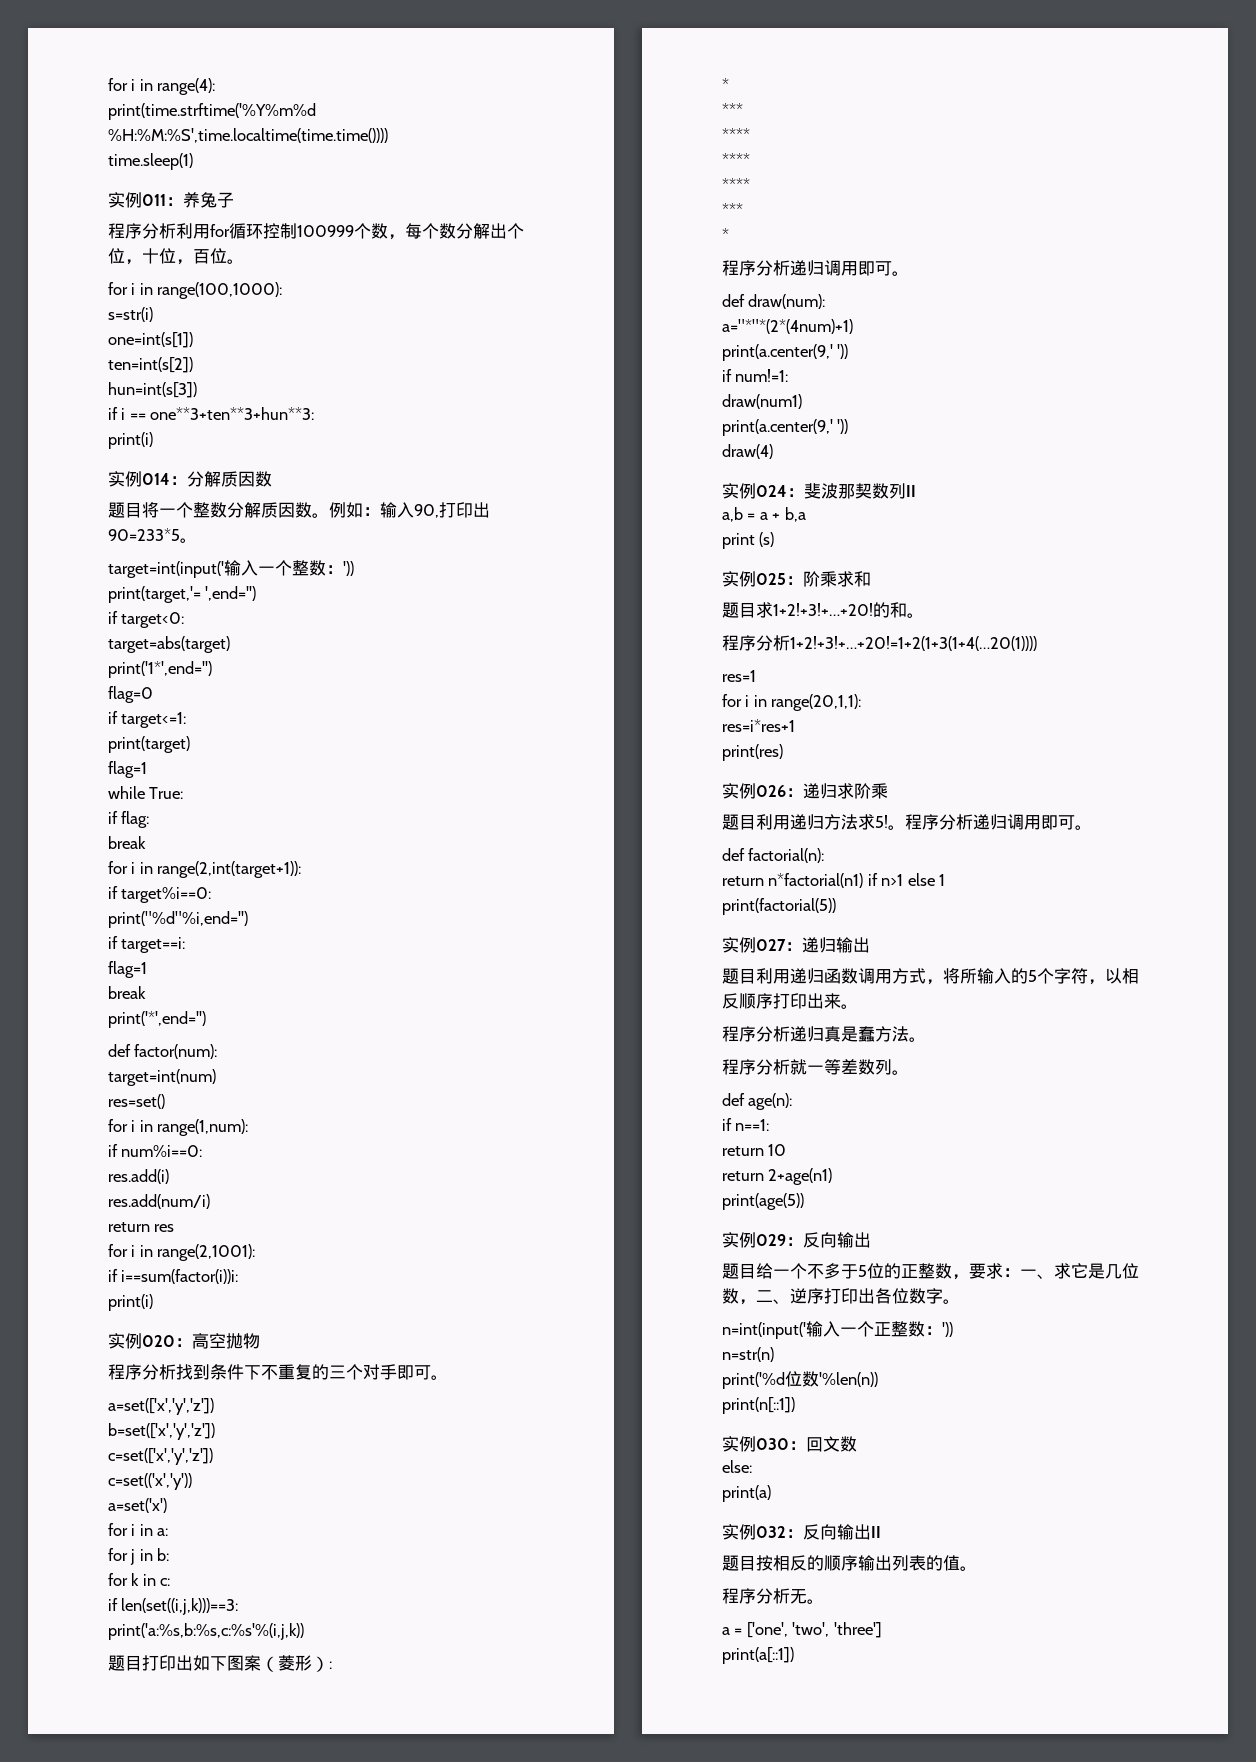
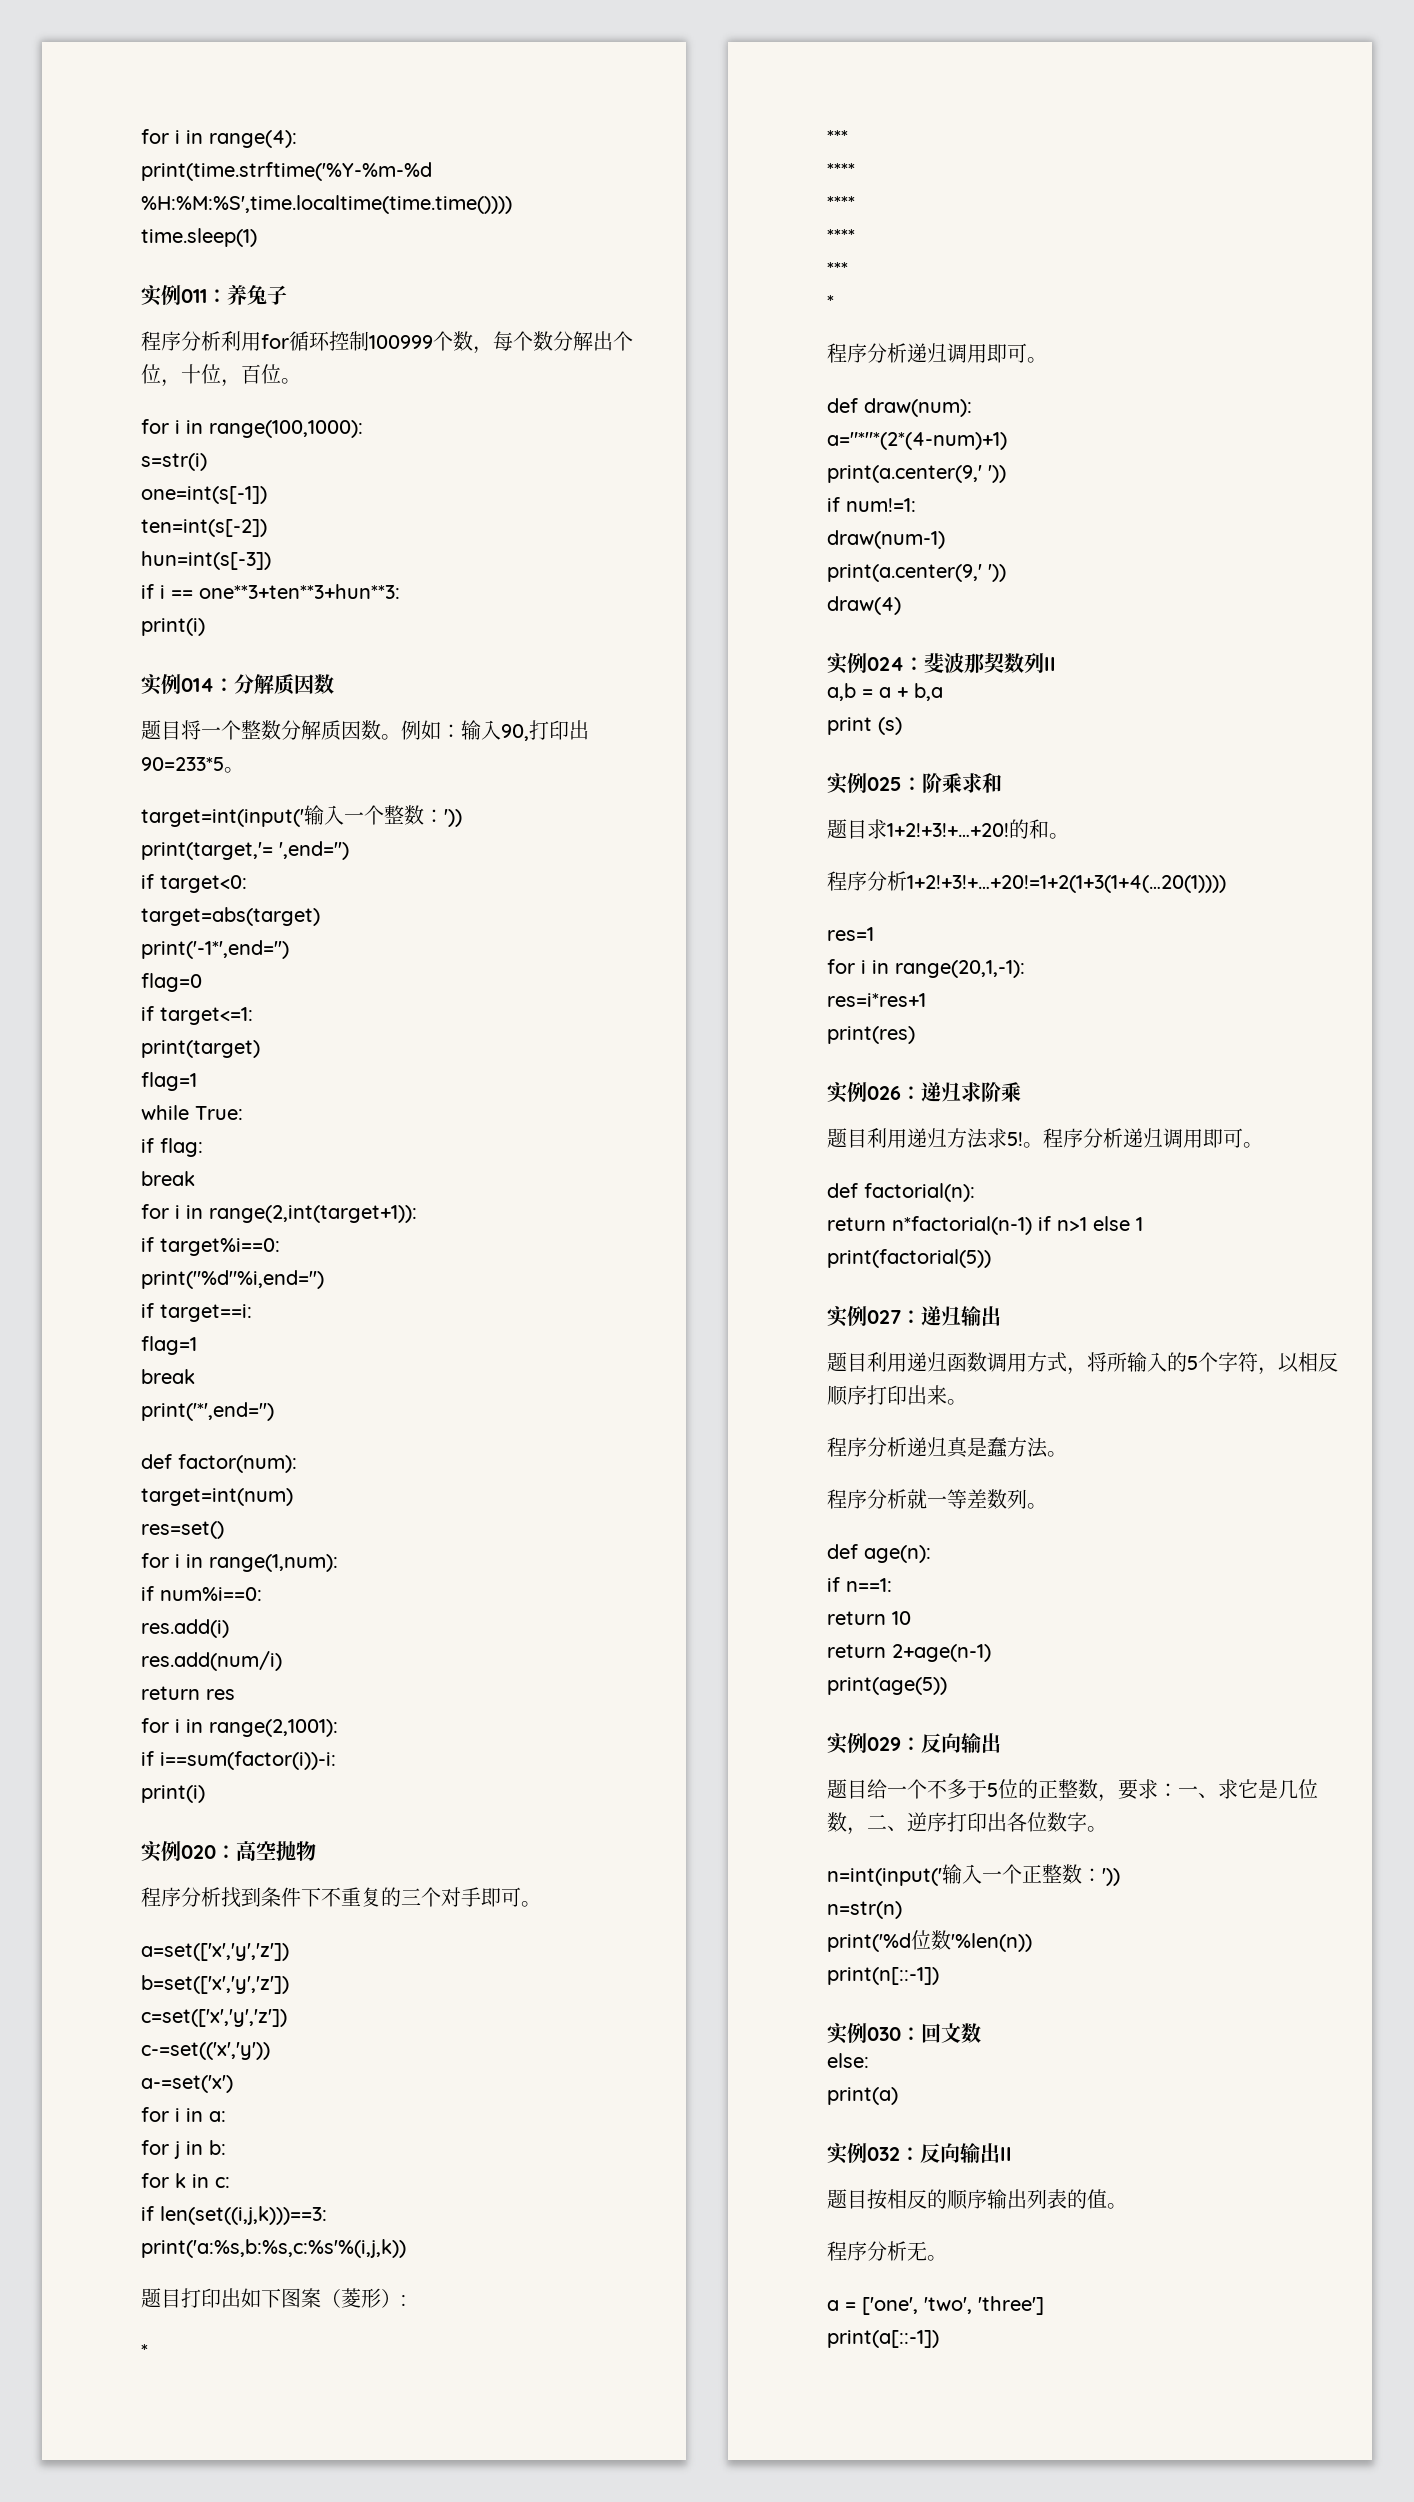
- print(time.strftime('%Y%m%d %H:%M:%S',time.localtime(time.time())))
+ print(time.strftime('%Y-%m-%d %H:%M:%S',time.localtime(time.time())))
- one=int(s[1])
- ten=int(s[2])
- hun=int(s[3])
+ one=int(s[-1])
+ ten=int(s[-2])
+ hun=int(s[-3])
- print('1*',end='')
+ print('-1*',end='')
- if i==sum(factor(i))i:
+ if i==sum(factor(i))-i:
- c=set(('x','y'))
- a=set('x')
+ c-=set(('x','y'))
+ a-=set('x')
- a="*"*(2*(4num)+1)
+ a="*"*(2*(4-num)+1)
- draw(num1)
+ draw(num-1)
- for i in range(20,1,1):
+ for i in range(20,1,-1):
- return n*factorial(n1) if n>1 else 1
+ return n*factorial(n-1) if n>1 else 1
- return 2+age(n1)
+ return 2+age(n-1)
- print(n[::1])
+ print(n[::-1])
- print(a[::1])
+ print(a[::-1])

